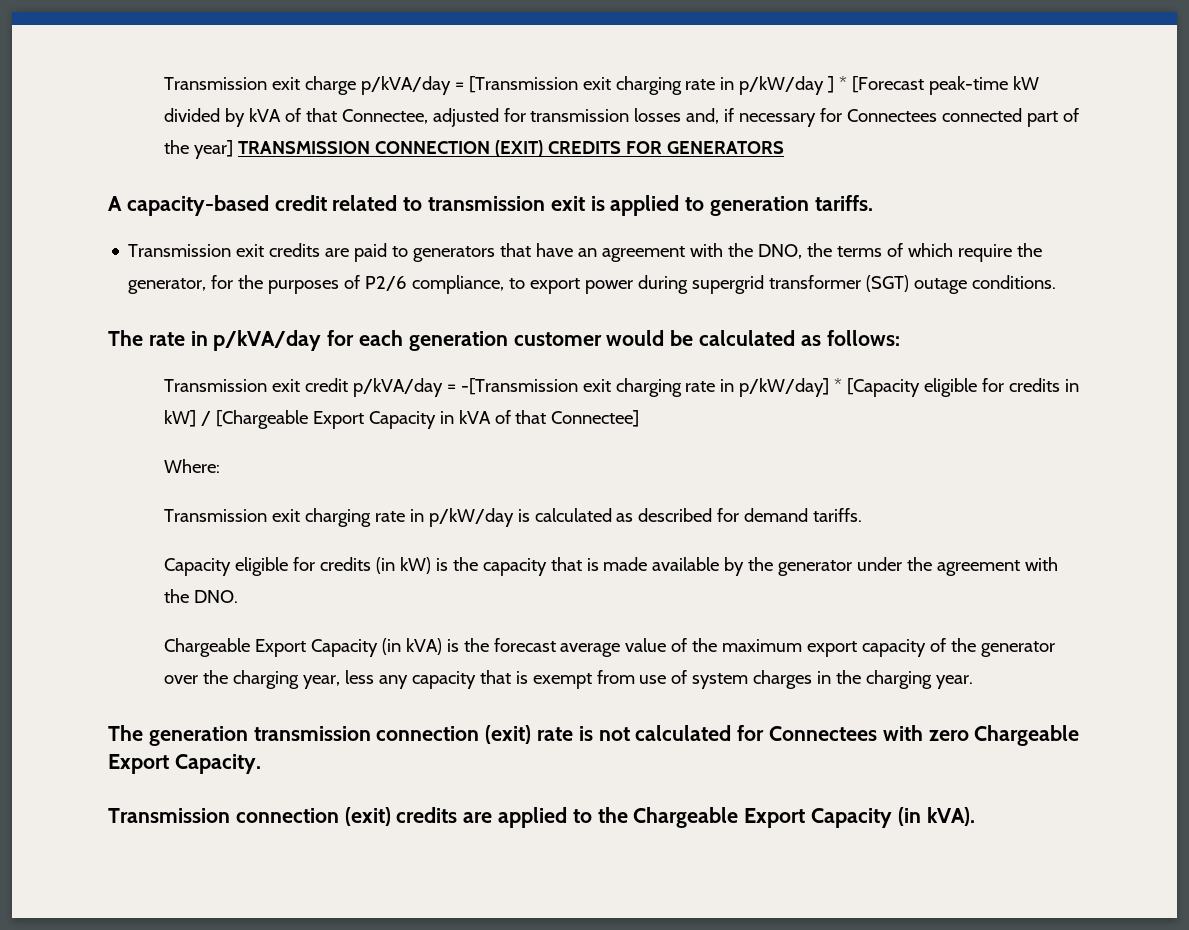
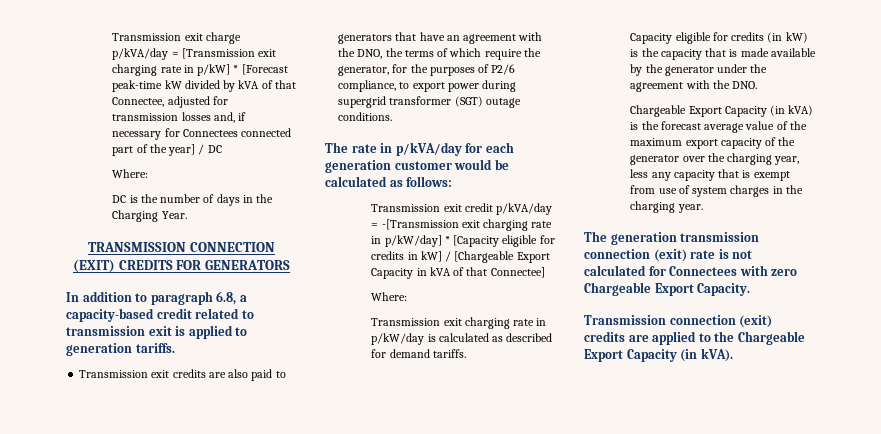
- Transmission exit charge p/kVA/day = [Transmission exit charging rate in p/kW/day ] * [Forecast peak-time kW divided by kVA of that Connectee, adjusted for transmission losses and, if necessary for Connectees connected part of the year] TRANSMISSION CONNECTION (EXIT) CREDITS FOR GENERATORS
+ Transmission exit charge p/kVA/day = [Transmission exit charging rate in p/kW] * [Forecast peak-time kW divided by kVA of that Connectee, adjusted for transmission losses and, if necessary for Connectees connected part of the year] / DC
+ Where:
+ DC is the number of days in the Charging Year.
+ TRANSMISSION CONNECTION (EXIT) CREDITS FOR GENERATORS
- A capacity-based credit related to transmission exit is applied to generation tariffs.
+ In addition to paragraph 6.8, a capacity-based credit related to transmission exit is applied to generation tariffs.
- Transmission exit credits are paid to generators that have an agreement with the DNO, the terms of which require the generator, for the purposes of P2/6 compliance, to export power during supergrid transformer (SGT) outage conditions.
+ Transmission exit credits are also paid to generators that have an agreement with the DNO, the terms of which require the generator, for the purposes of P2/6 compliance, to export power during supergrid transformer (SGT) outage conditions.

